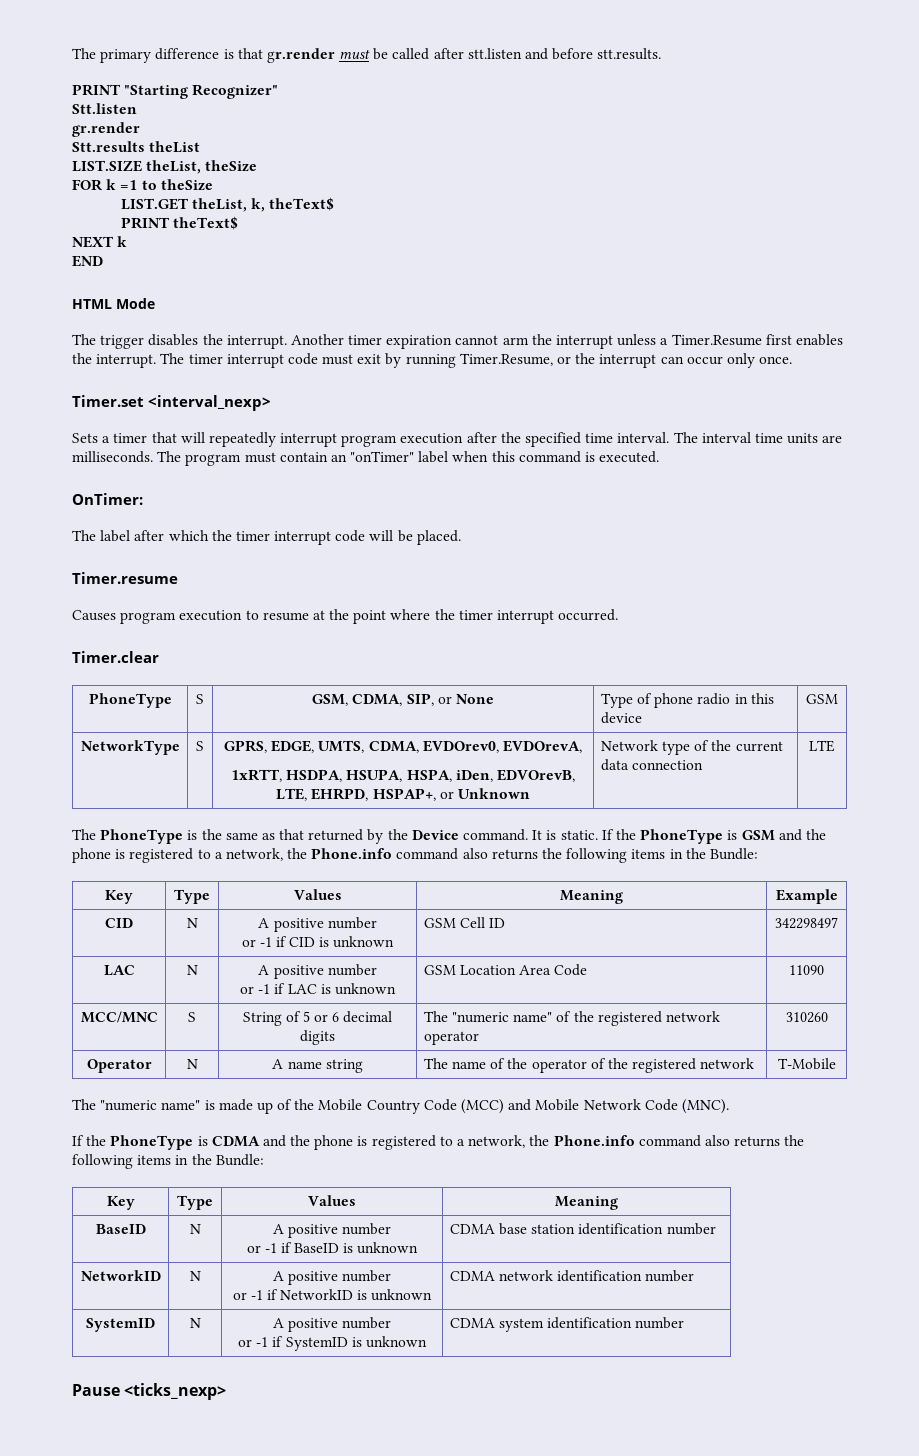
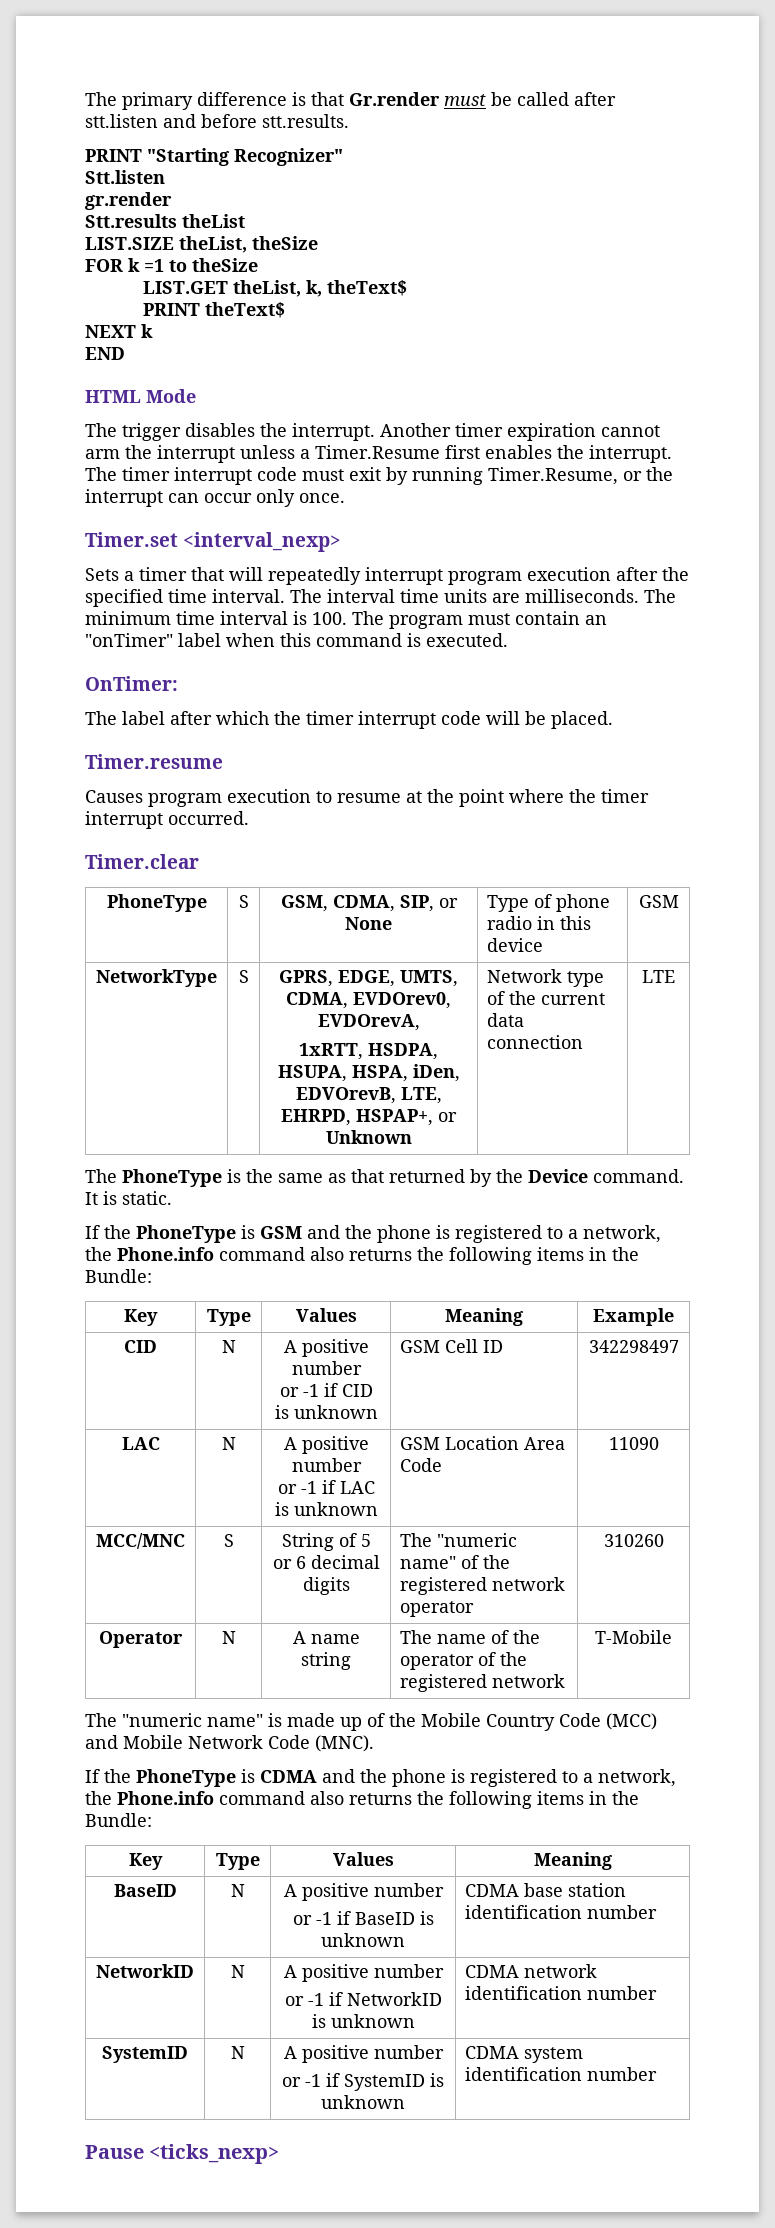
- The primary difference is that gr.render must be called after stt.listen and before stt.results.
+ The primary difference is that Gr.render must be called after stt.listen and before stt.results.
- The program must contain an "onTimer" label when this command is executed.
+ The minimum time interval is 100. The program must contain an "onTimer" label when this command is executed.
- It is static. If the PhoneType is GSM and the phone is registered to a network, the Phone.info command also returns the following items in the Bundle:
+ It is static.
+ If the PhoneType is GSM and the phone is registered to a network, the Phone.info command also returns the following items in the Bundle:

